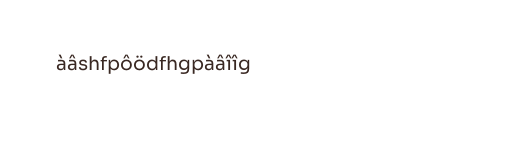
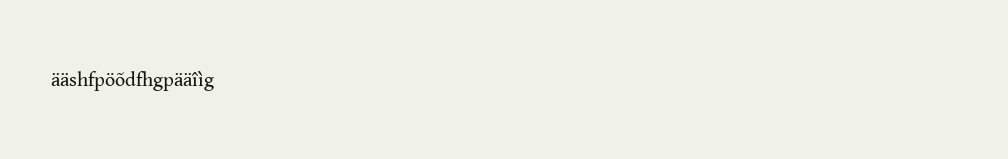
- àâshfpôödfhgpàâîîg
+ ääshfpöõdfhgpääîìg

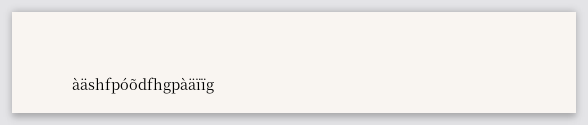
- ääshfpöõdfhgpääîìg
+ àäshfpóõdfhgpàäïïg

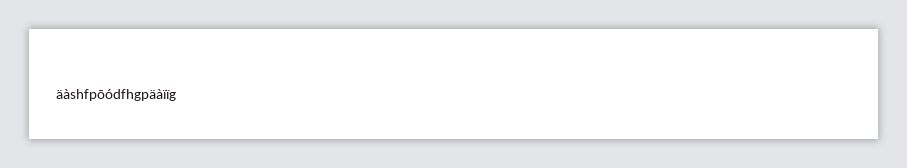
- àäshfpóõdfhgpàäïïg
+ äàshfpõódfhgpäàïïg

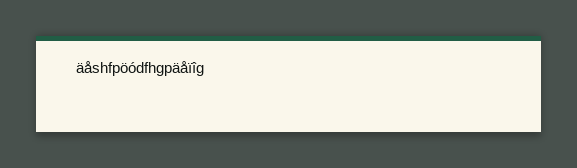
- äàshfpõódfhgpäàïïg
+ äåshfpöódfhgpäåïîg

